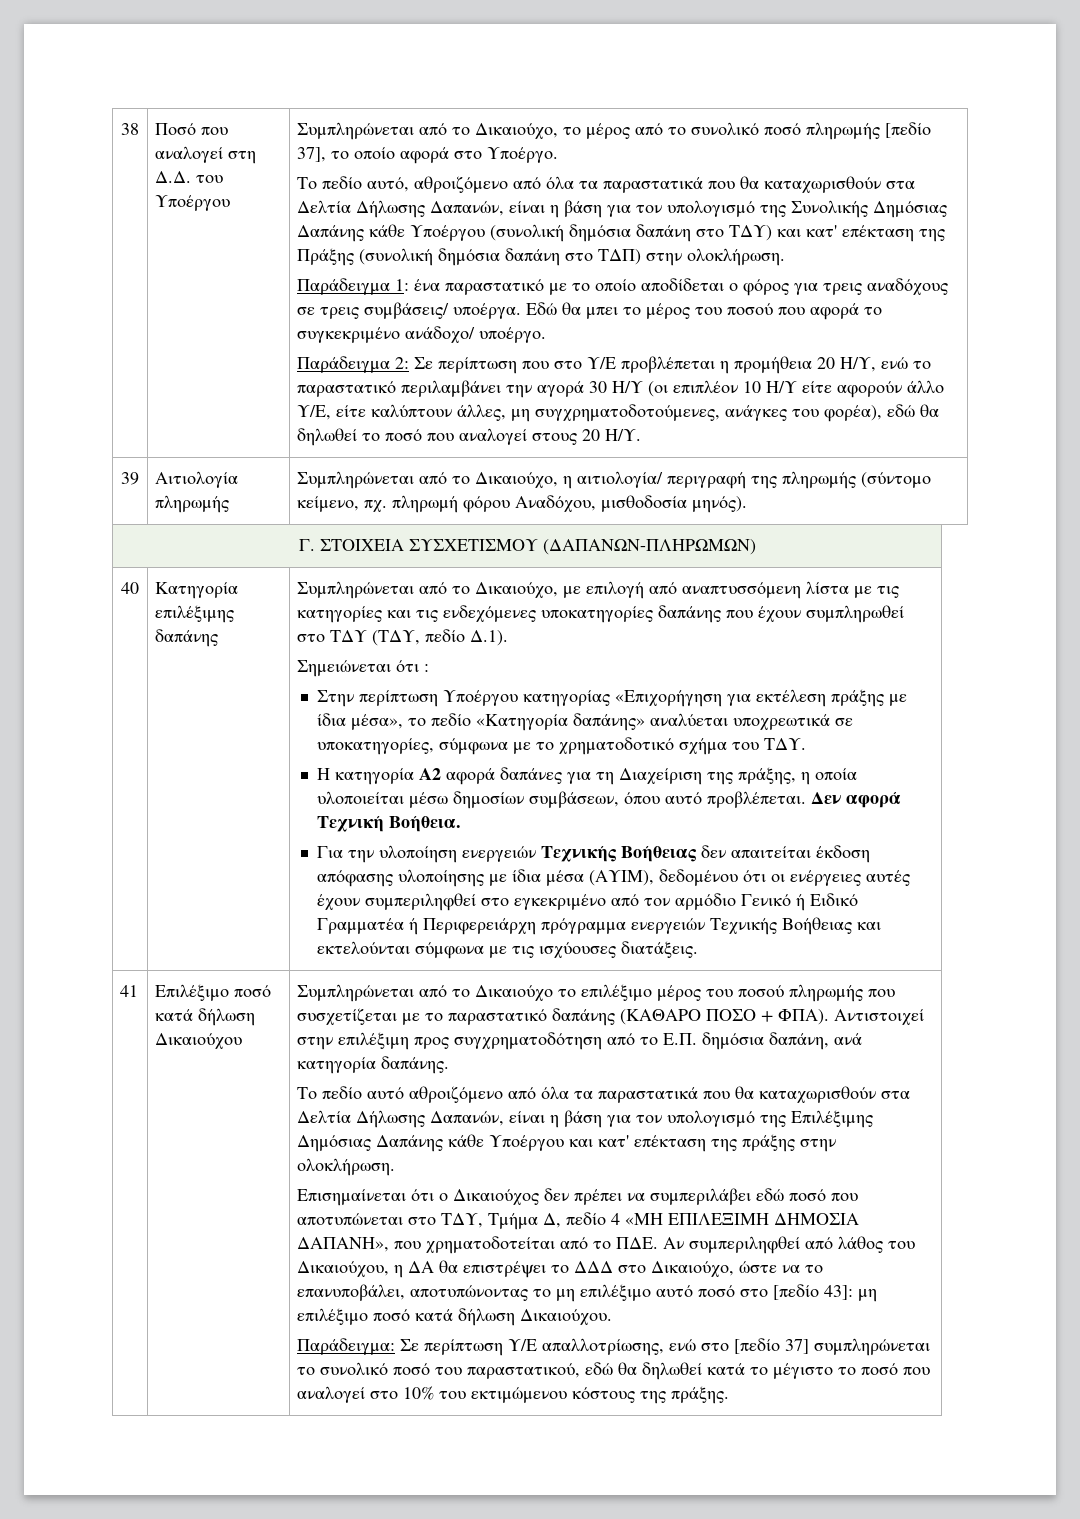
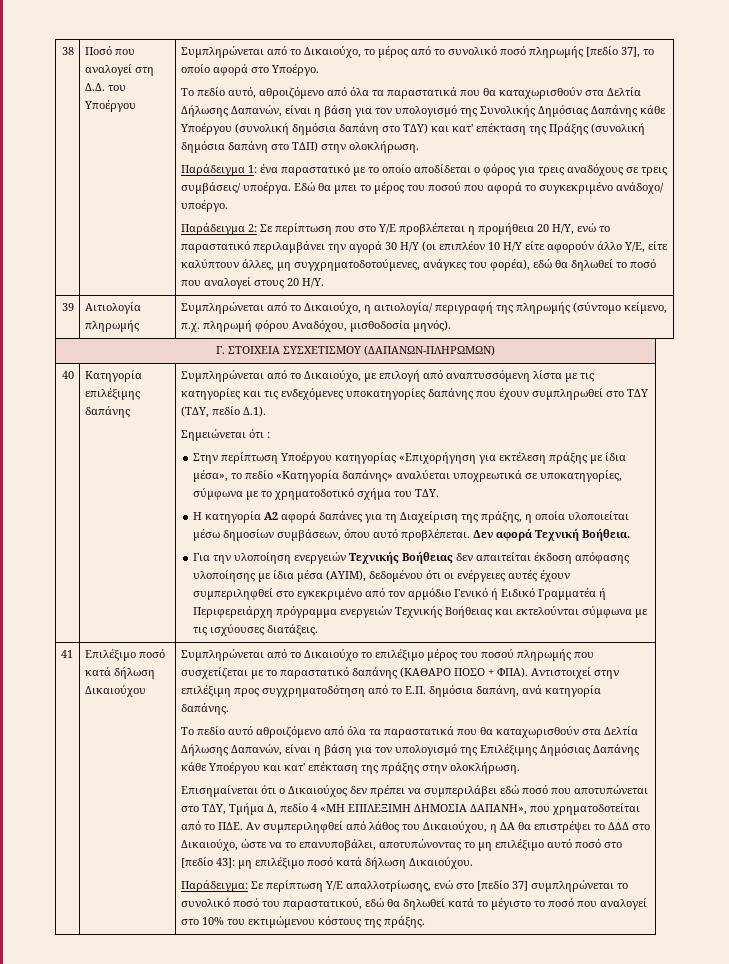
- 39 | Αιτιολογία πληρωμής | Συμπληρώνεται από το Δικαιούχο, η αιτιολογία/ περιγραφή της πληρωμής (σύντομο κείμενο, πχ. πληρωμή φόρου Αναδόχου, μισθοδοσία μηνός).
+ 39 | Αιτιολογία πληρωμής | Συμπληρώνεται από το Δικαιούχο, η αιτιολογία/ περιγραφή της πληρωμής (σύντομο κείμενο, π.χ. πληρωμή φόρου Αναδόχου, μισθοδοσία μηνός).

